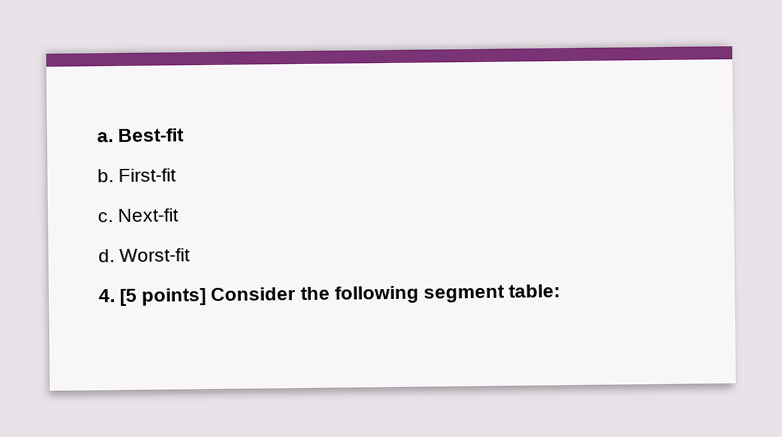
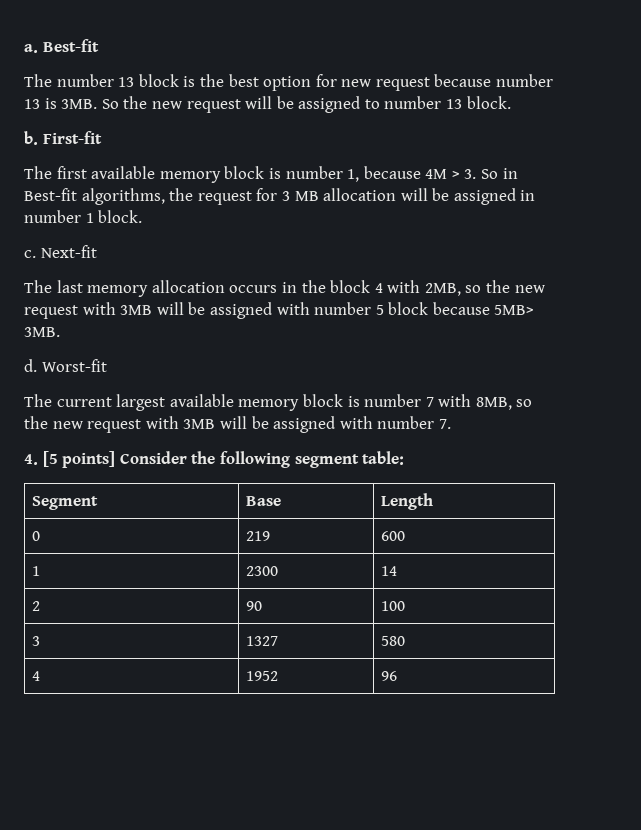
+ The number 13 block is the best option for new request because number 13 is 3MB. So the new request will be assigned to number 13 block.
  b. First-fit
+ The first available memory block is number 1, because 4M > 3. So in Best-fit algorithms, the request for 3 MB allocation will be assigned in number 1 block.
  c. Next-fit
+ The last memory allocation occurs in the block 4 with 2MB, so the new request with 3MB will be assigned with number 5 block because 5MB> 3MB.
  d. Worst-fit
+ The current largest available memory block is number 7 with 8MB, so the new request with 3MB will be assigned with number 7.
+ Segment | Base | Length
+ 0 | 219 | 600
+ 1 | 2300 | 14
+ 2 | 90 | 100
+ 3 | 1327 | 580
+ 4 | 1952 | 96

